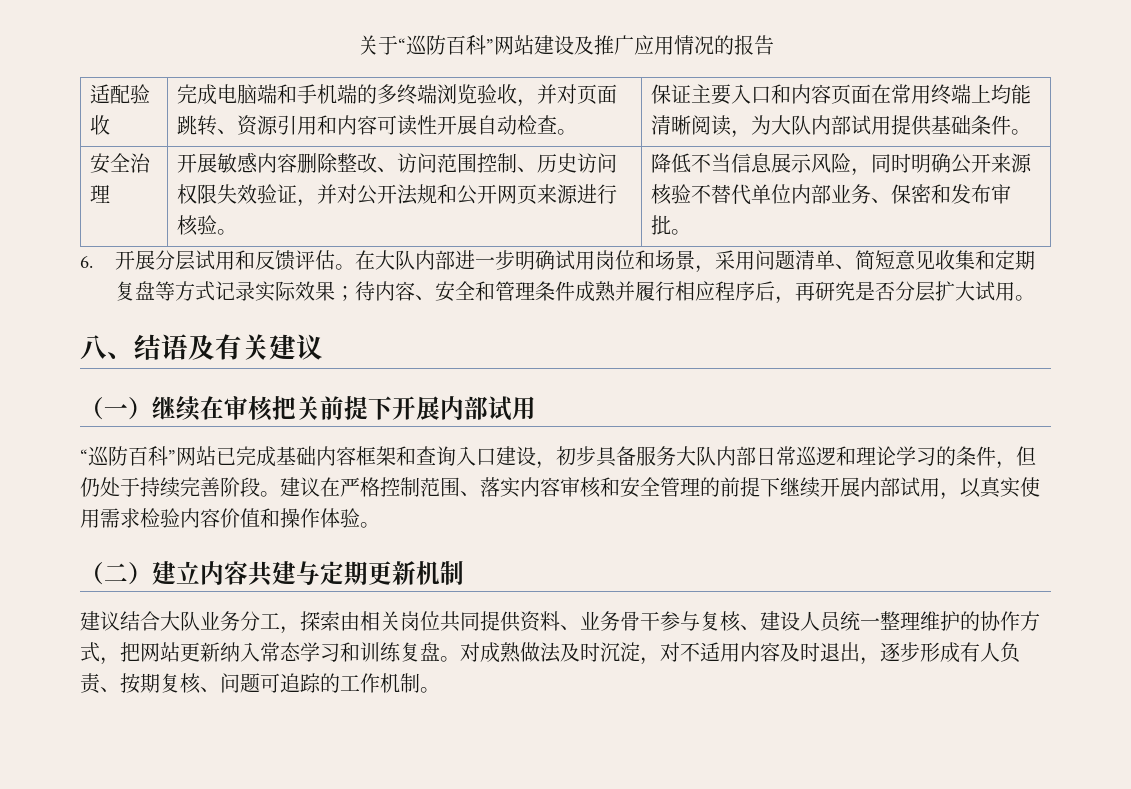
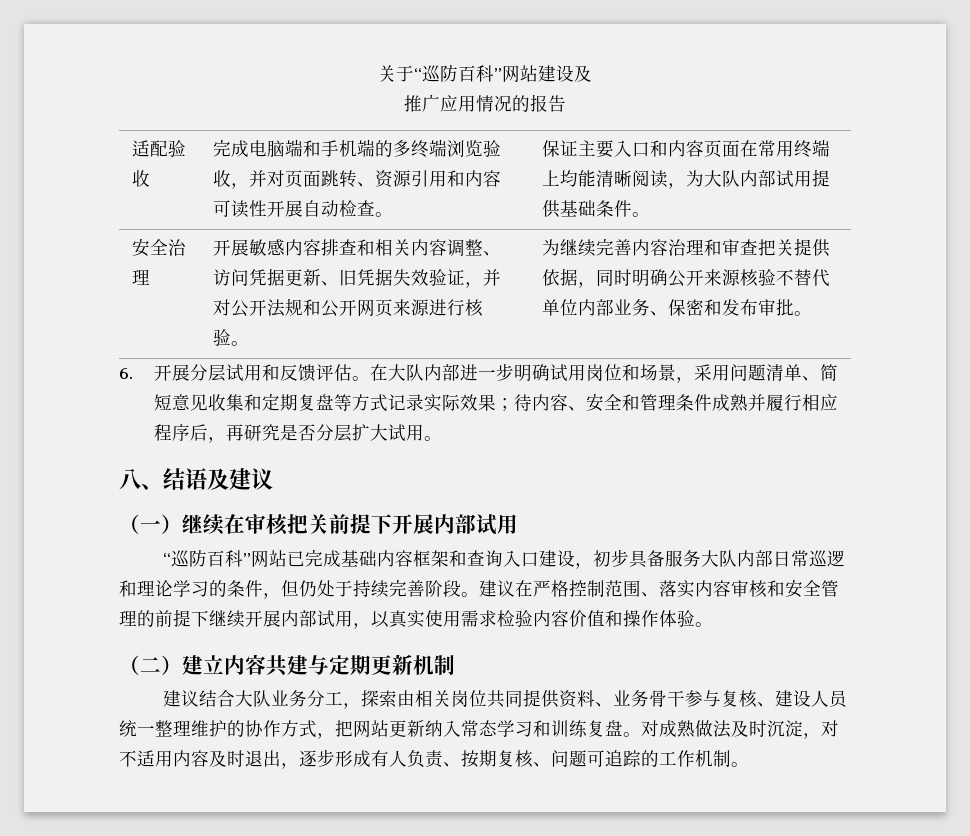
- 关于“巡防百科”网站建设及推广应用情况的报告
+ 关于“巡防百科”网站建设及
+ 推广应用情况的报告
- 开展敏感内容删除整改、访问范围控制、历史访问权限失效验证，并对公开法规和公开网页来源进行核验。
+ 开展敏感内容排查和相关内容调整、访问凭据更新、旧凭据失效验证，并对公开法规和公开网页来源进行核验。
- 降低不当信息展示风险，同时明确公开来源核验不替代单位内部业务、保密和发布审批。
+ 为继续完善内容治理和审查把关提供依据，同时明确公开来源核验不替代单位内部业务、保密和发布审批。
- 八、结语及有关建议
+ 八、结语及建议

